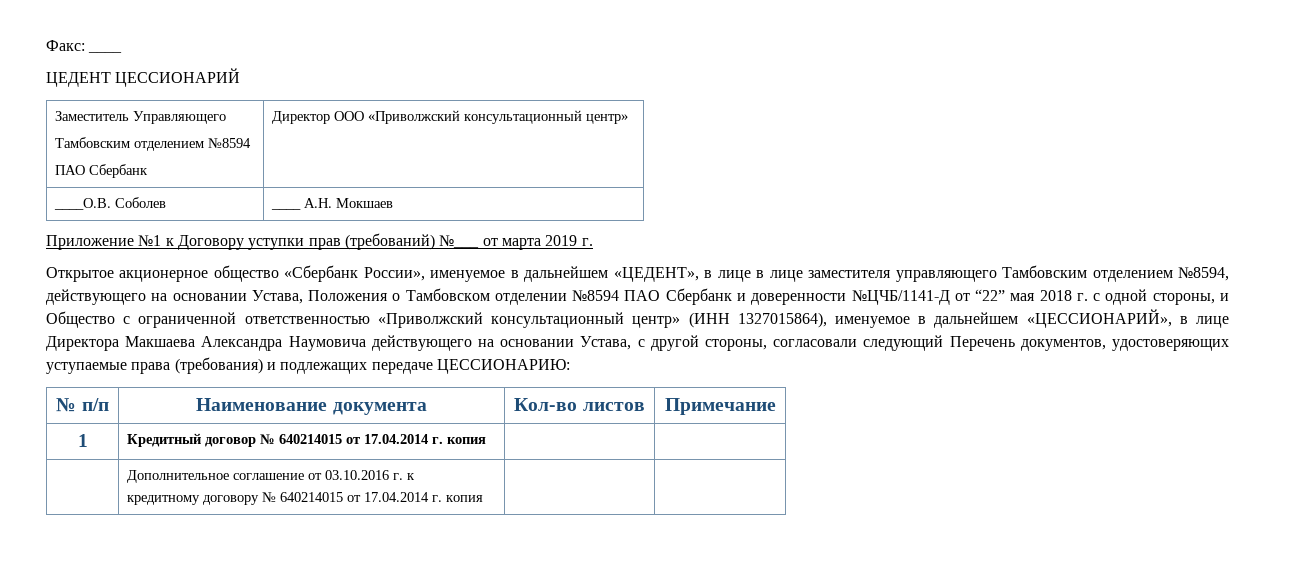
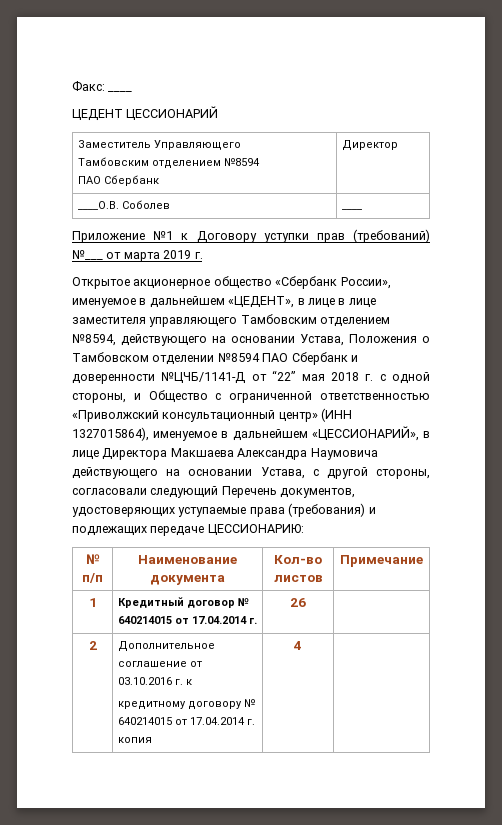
  Заместитель Управляющего
  Тамбовским отделением №8594
- ПАО Сбербанк | Директор ООО «Приволжский консультационный центр»
+ ПАО Сбербанк | Директор
- ____О.В. Соболев | ____ А.Н. Мокшаев
+ ____О.В. Соболев | ____
- 1 | Кредитный договор № 640214015 от 17.04.2014 г. копия | |
- | Дополнительное соглашение от 03.10.2016 г. к
- кредитному договору № 640214015 от 17.04.2014 г. копия | |
+ 1 | Кредитный договор № 640214015 от 17.04.2014 г. | 26 |
+ 2 | Дополнительное соглашение от 03.10.2016 г. к
+ кредитному договору № 640214015 от 17.04.2014 г. копия | 4 |

